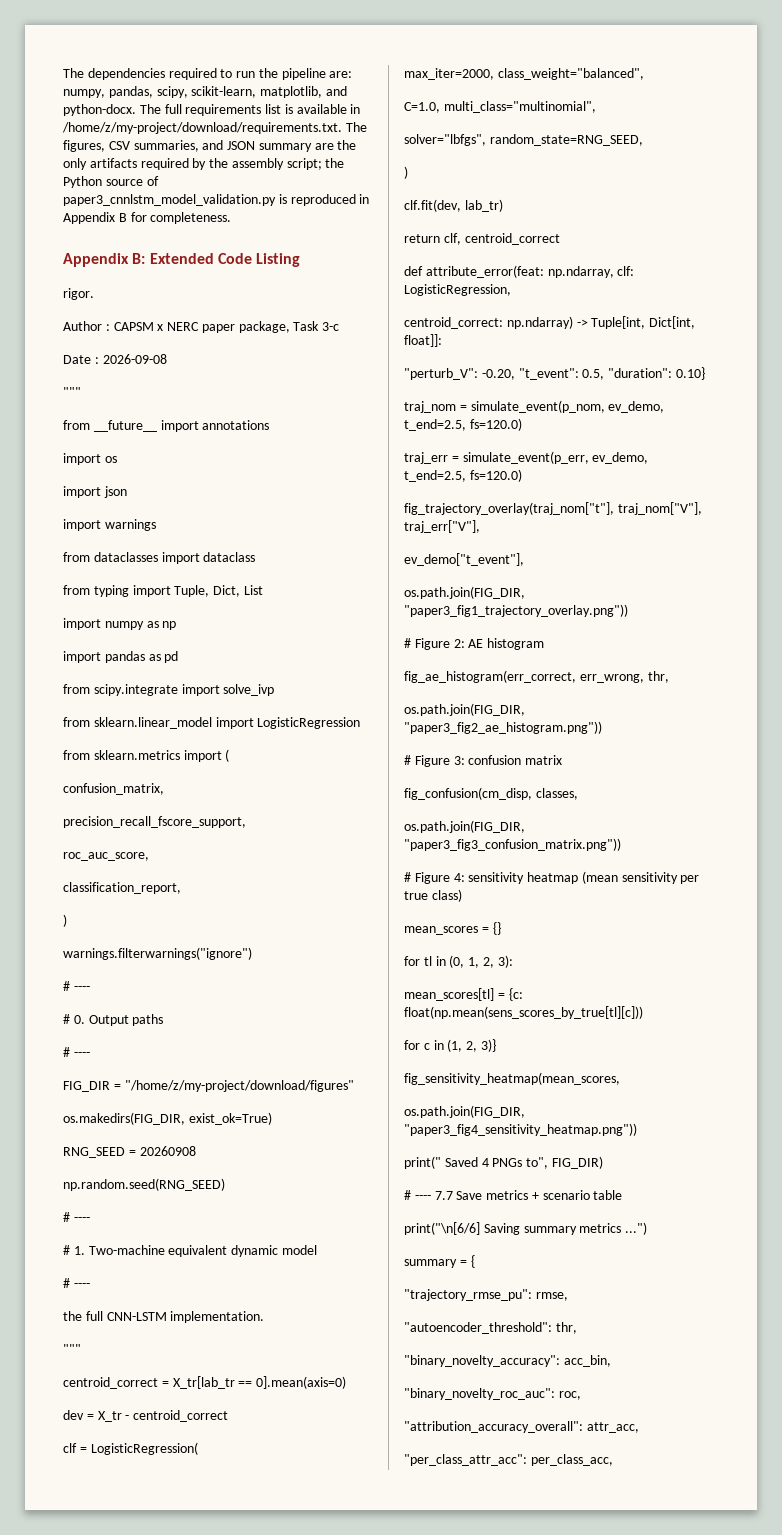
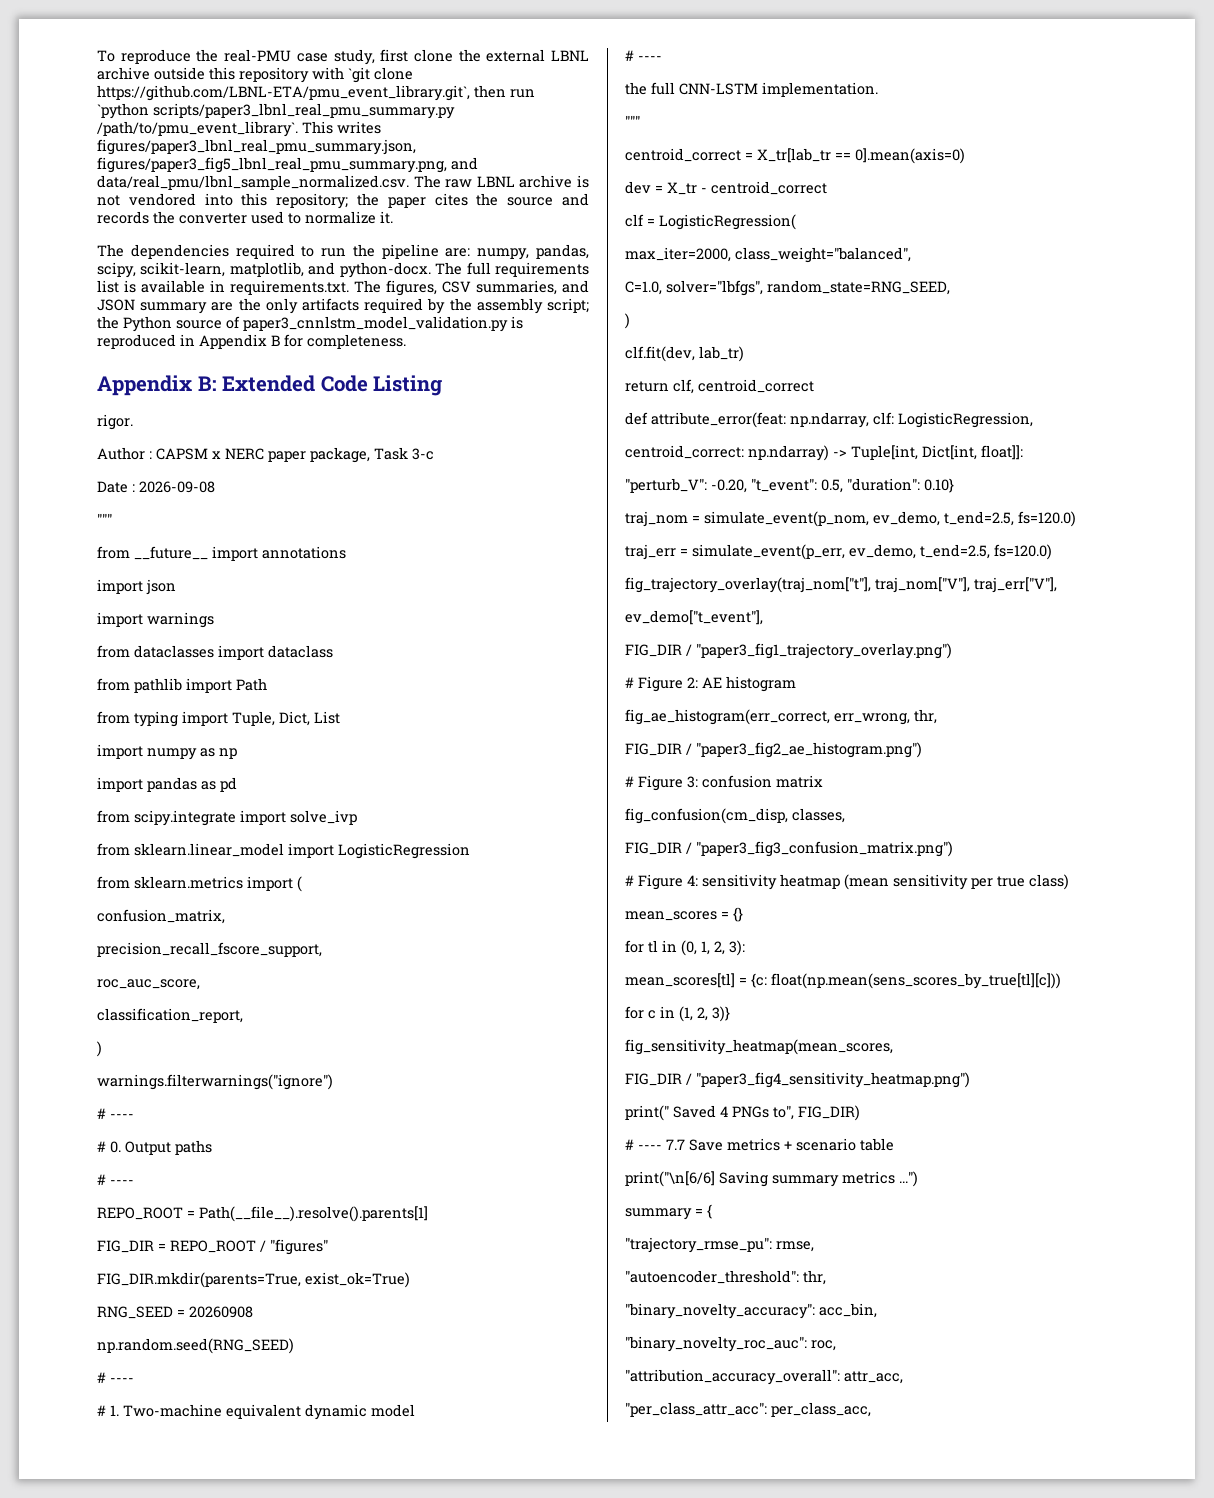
+ To reproduce the real-PMU case study, first clone the external LBNL archive outside this repository with `git clone https://github.com/LBNL-ETA/pmu_event_library.git`, then run `python scripts/paper3_lbnl_real_pmu_summary.py /path/to/pmu_event_library`. This writes figures/paper3_lbnl_real_pmu_summary.json, figures/paper3_fig5_lbnl_real_pmu_summary.png, and data/real_pmu/lbnl_sample_normalized.csv. The raw LBNL archive is not vendored into this repository; the paper cites the source and records the converter used to normalize it.
- The full requirements list is available in /home/z/my-project/download/requirements.txt. The figures, CSV summaries, and JSON summary are the only artifacts required by the assembly script; the Python source of paper3_cnnlstm_model_validation.py is reproduced in Appendix B for completeness.
+ The full requirements list is available in requirements.txt. The figures, CSV summaries, and JSON summary are the only artifacts required by the assembly script; the Python source of paper3_cnnlstm_model_validation.py is reproduced in Appendix B for completeness.
- import os
+ from pathlib import Path
+ REPO_ROOT = Path(__file__).resolve().parents[1]
- FIG_DIR = "/home/z/my-project/download/figures"
- os.makedirs(FIG_DIR, exist_ok=True)
+ FIG_DIR = REPO_ROOT / "figures"
+ FIG_DIR.mkdir(parents=True, exist_ok=True)
- C=1.0, multi_class="multinomial",
- solver="lbfgs", random_state=RNG_SEED,
+ C=1.0, solver="lbfgs", random_state=RNG_SEED,
- os.path.join(FIG_DIR, "paper3_fig1_trajectory_overlay.png"))
+ FIG_DIR / "paper3_fig1_trajectory_overlay.png")
- os.path.join(FIG_DIR, "paper3_fig2_ae_histogram.png"))
+ FIG_DIR / "paper3_fig2_ae_histogram.png")
- os.path.join(FIG_DIR, "paper3_fig3_confusion_matrix.png"))
+ FIG_DIR / "paper3_fig3_confusion_matrix.png")
- os.path.join(FIG_DIR, "paper3_fig4_sensitivity_heatmap.png"))
+ FIG_DIR / "paper3_fig4_sensitivity_heatmap.png")

